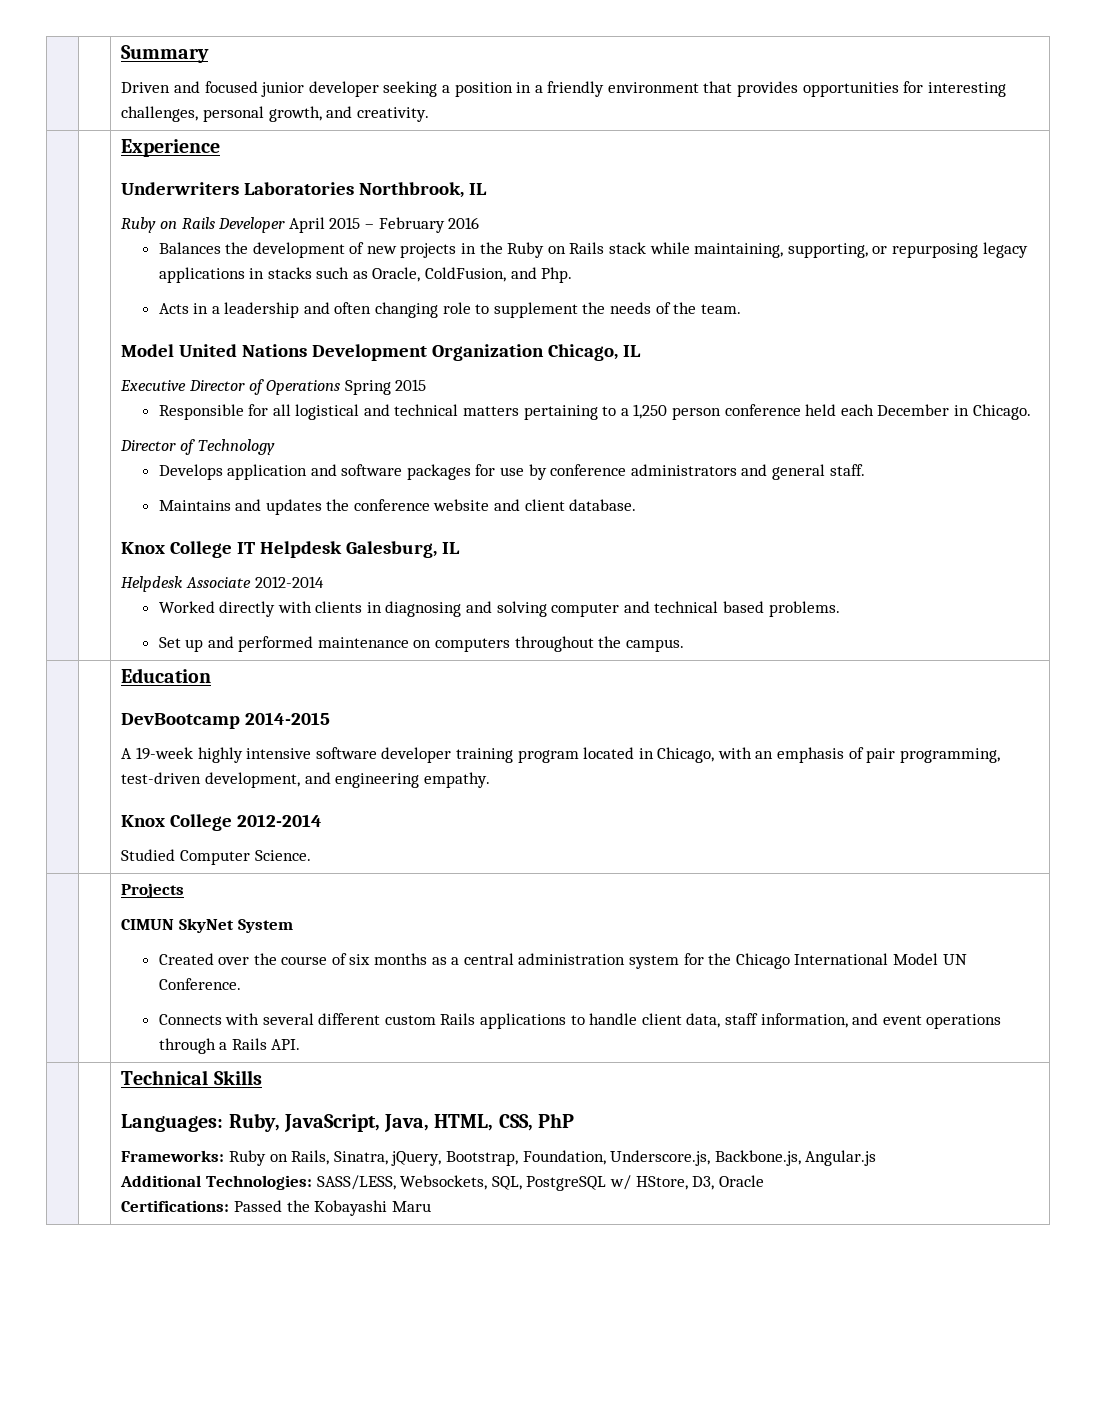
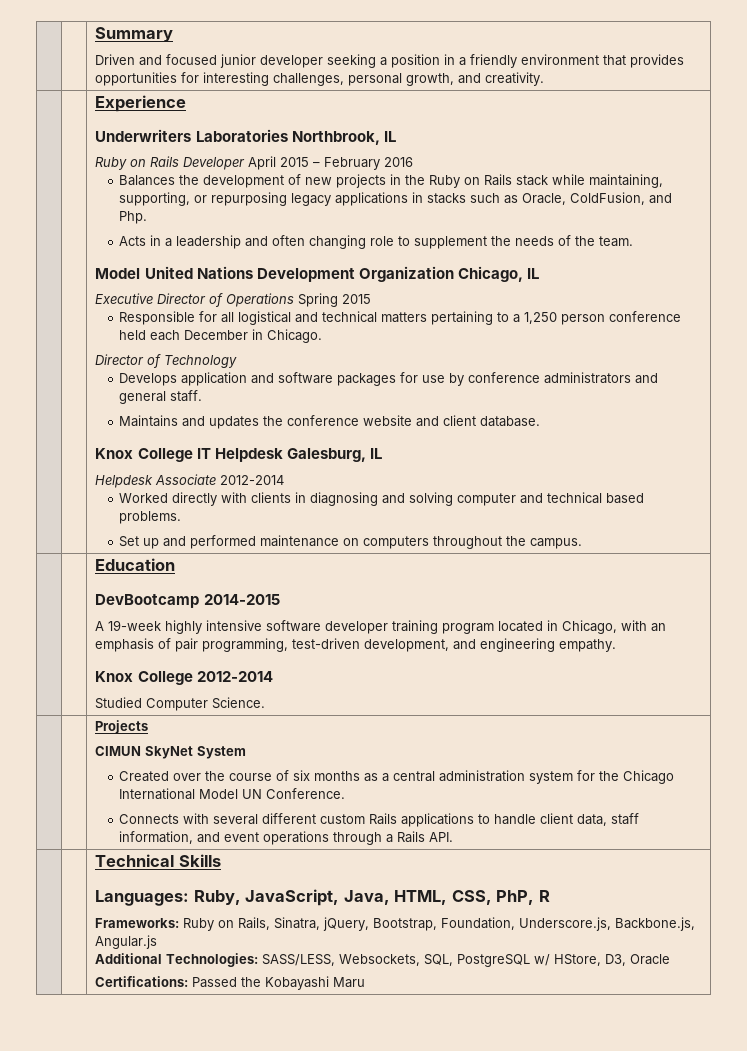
  | | Technical Skills
- Languages: Ruby, JavaScript, Java, HTML, CSS, PhP
+ Languages: Ruby, JavaScript, Java, HTML, CSS, PhP, R

